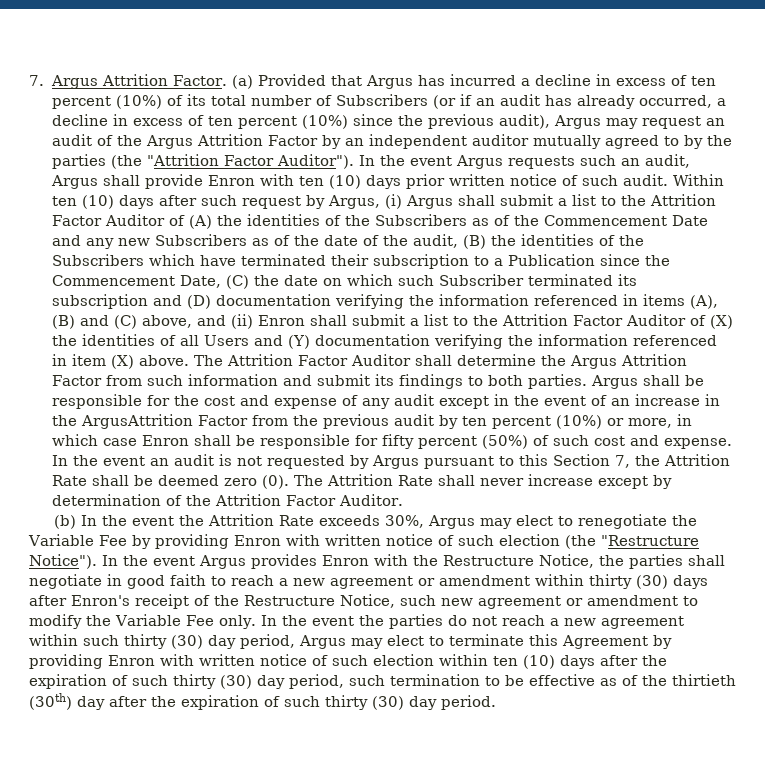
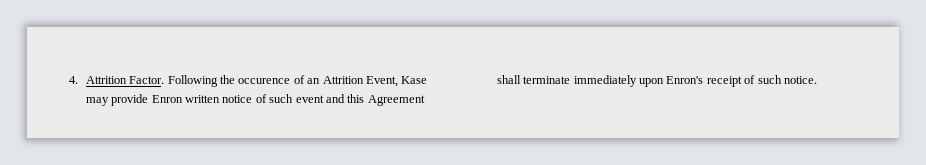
- 7. Argus Attrition Factor. (a) Provided that Argus has incurred a decline in excess of ten percent (10%) of its total number of Subscribers (or if an audit has already occurred, a decline in excess of ten percent (10%) since the previous audit), Argus may request an audit of the Argus Attrition Factor by an independent auditor mutually agreed to by the parties (the "Attrition Factor Auditor"). In the event Argus requests such an audit, Argus shall provide Enron with ten (10) days prior written notice of such audit. Within ten (10) days after such request by Argus, (i) Argus shall submit a list to the Attrition Factor Auditor of (A) the identities of the Subscribers as of the Commencement Date and any new Subscribers as of the date of the audit, (B) the identities of the Subscribers which have terminated their subscription to a Publication since the Commencement Date, (C) the date on which such Subscriber terminated its subscription and (D) documentation verifying the information referenced in items (A), (B) and (C) above, and (ii) Enron shall submit a list to the Attrition Factor Auditor of (X) the identities of all Users and (Y) documentation verifying the information referenced in item (X) above. The Attrition Factor Auditor shall determine the Argus Attrition Factor from such information and submit its findings to both parties. Argus shall be responsible for the cost and expense of any audit except in the event of an increase in the ArgusAttrition Factor from the previous audit by ten percent (10%) or more, in which case Enron shall be responsible for fifty percent (50%) of such cost and expense. In the event an audit is not requested by Argus pursuant to this Section 7, the Attrition Rate shall be deemed zero (0). The Attrition Rate shall never increase except by determination of the Attrition Factor Auditor.
- (b) In the event the Attrition Rate exceeds 30%, Argus may elect to renegotiate the Variable Fee by providing Enron with written notice of such election (the "Restructure Notice"). In the event Argus provides Enron with the Restructure Notice, the parties shall negotiate in good faith to reach a new agreement or amendment within thirty (30) days after Enron's receipt of the Restructure Notice, such new agreement or amendment to modify the Variable Fee only. In the event the parties do not reach a new agreement within such thirty (30) day period, Argus may elect to terminate this Agreement by providing Enron with written notice of such election within ten (10) days after the expiration of such thirty (30) day period, such termination to be effective as of the thirtieth (30th) day after the expiration of such thirty (30) day period.
+ 4. Attrition Factor. Following the occurence of an Attrition Event, Kase may provide Enron written notice of such event and this Agreement shall terminate immediately upon Enron's receipt of such notice.

